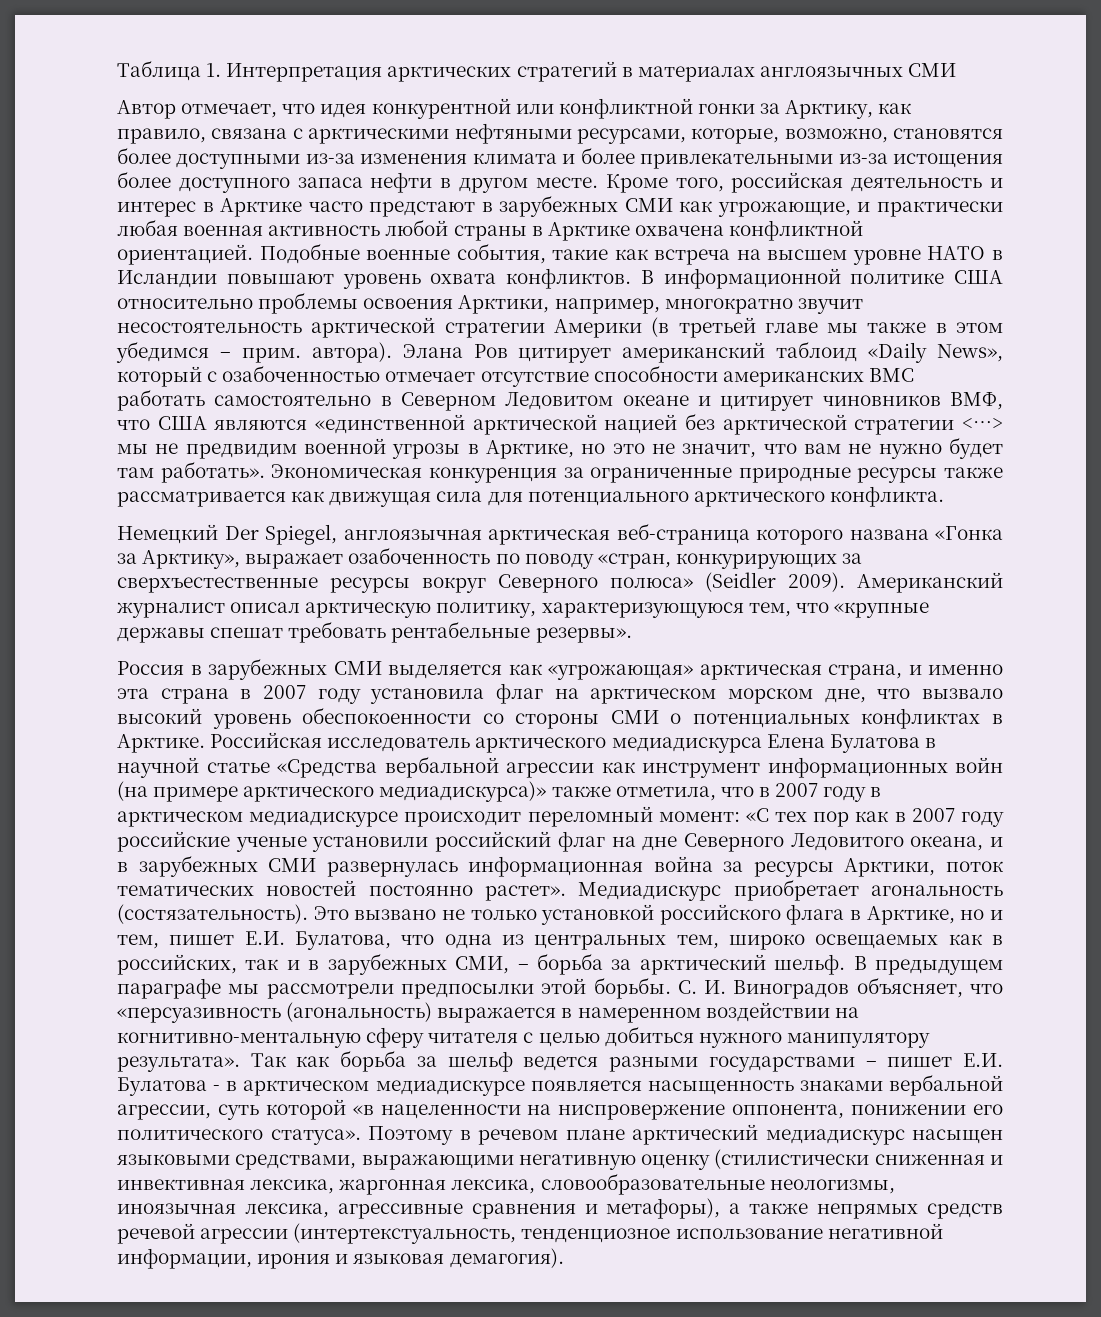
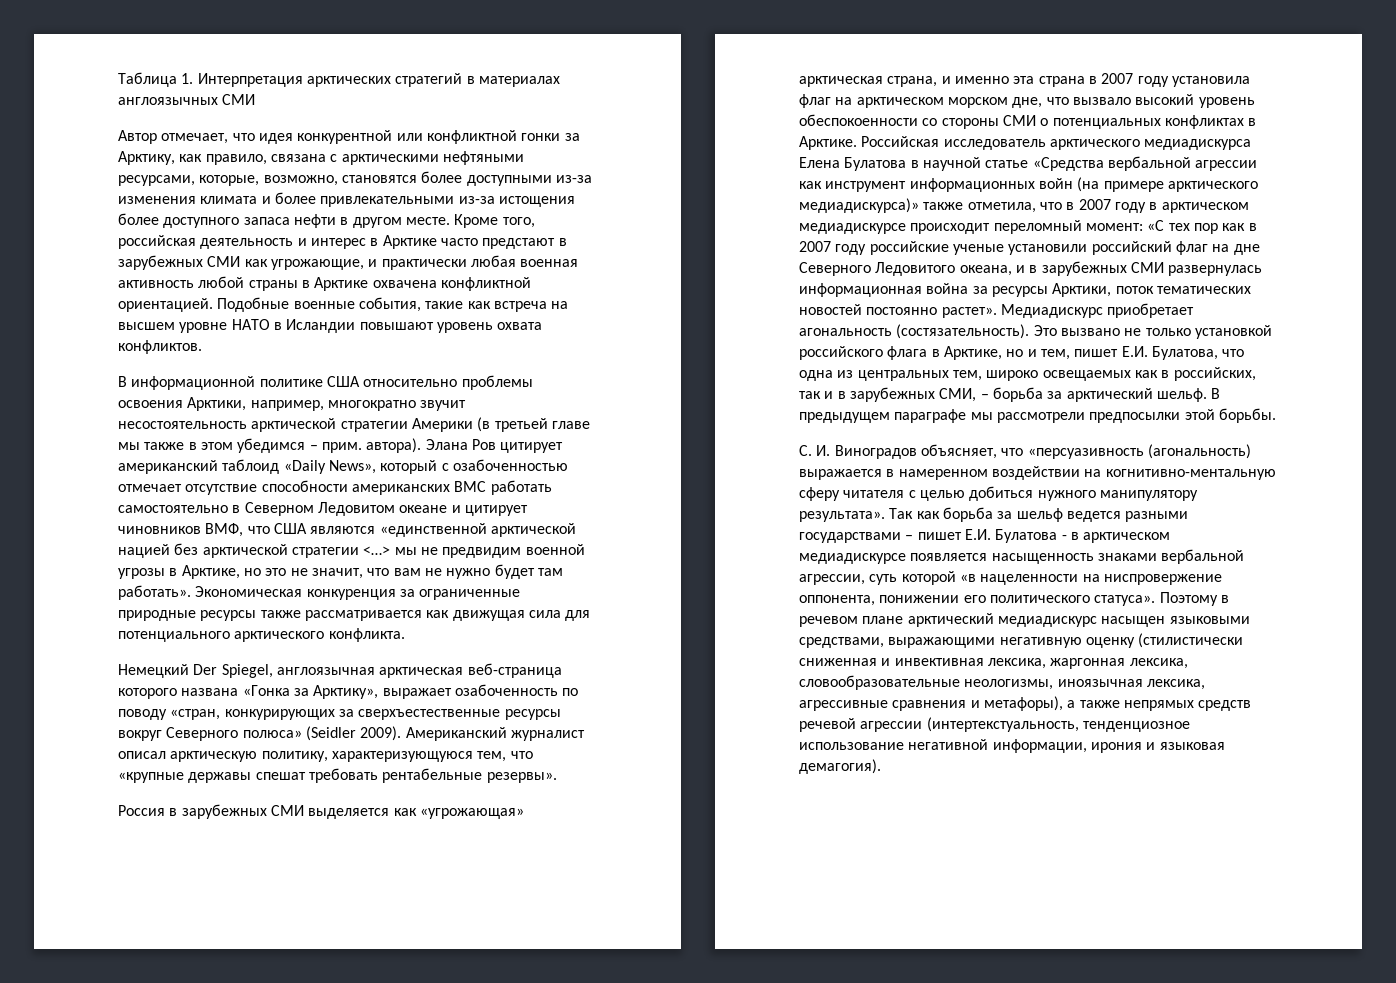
- Подобные военные события, такие как встреча на высшем уровне НАТО в Исландии повышают уровень охвата конфликтов. В информационной политике США относительно проблемы освоения Арктики, например, многократно звучит несостоятельность арктической стратегии Америки (в третьей главе мы также в этом убедимся – прим. автора).
+ Подобные военные события, такие как встреча на высшем уровне НАТО в Исландии повышают уровень охвата конфликтов.
+ В информационной политике США относительно проблемы освоения Арктики, например, многократно звучит несостоятельность арктической стратегии Америки (в третьей главе мы также в этом убедимся – прим. автора).
- В предыдущем параграфе мы рассмотрели предпосылки этой борьбы. С. И. Виноградов объясняет, что «персуазивность (агональность) выражается в намеренном воздействии на когнитивно-ментальную сферу читателя с целью добиться нужного манипулятору результата».
+ В предыдущем параграфе мы рассмотрели предпосылки этой борьбы.
+ С. И. Виноградов объясняет, что «персуазивность (агональность) выражается в намеренном воздействии на когнитивно-ментальную сферу читателя с целью добиться нужного манипулятору результата».

